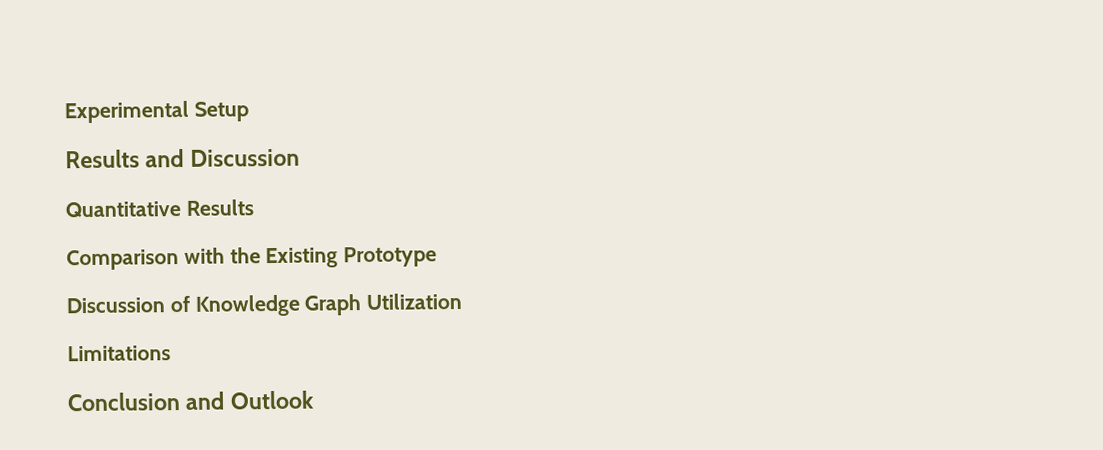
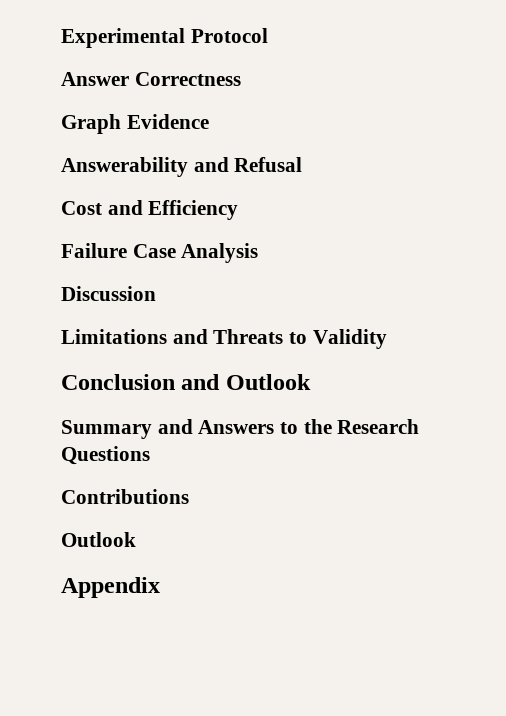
- Experimental Setup
- Results and Discussion
- Quantitative Results
- Comparison with the Existing Prototype
- Discussion of Knowledge Graph Utilization
- Limitations
+ Experimental Protocol
+ Answer Correctness
+ Graph Evidence
+ Answerability and Refusal
+ Cost and Efficiency
+ Failure Case Analysis
+ Discussion
+ Limitations and Threats to Validity
  Conclusion and Outlook
+ Summary and Answers to the Research Questions
+ Contributions
+ Outlook
+ Appendix

